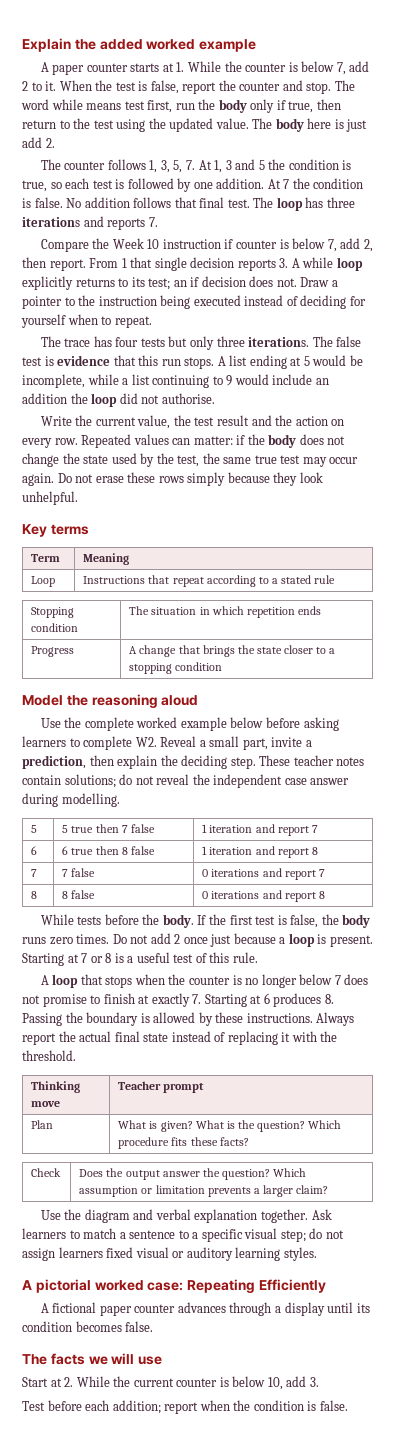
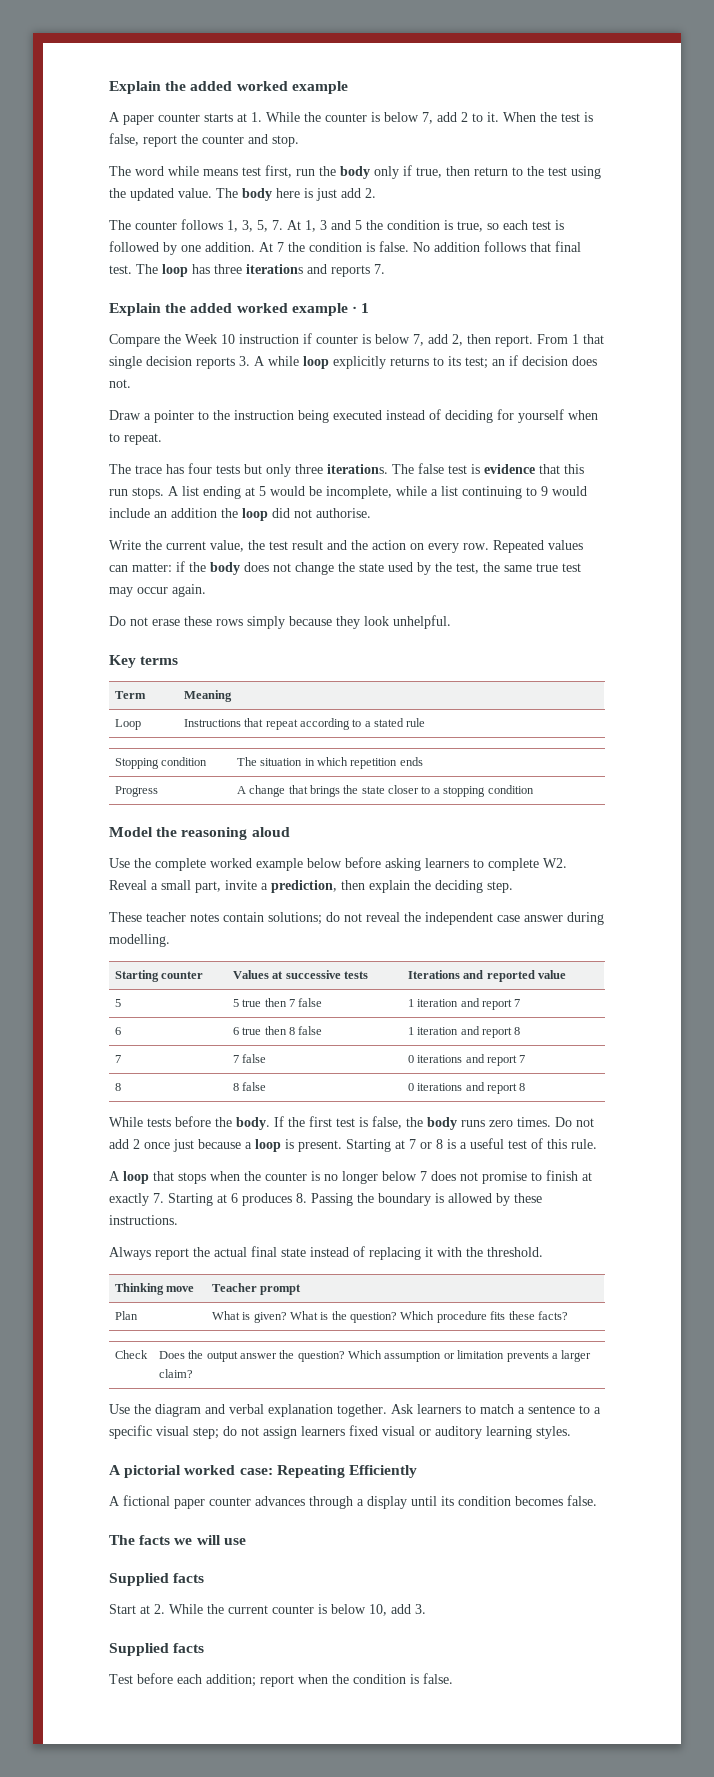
- When the test is false, report the counter and stop. The word while means test first, run the body only if true, then return to the test using the updated value.
+ When the test is false, report the counter and stop.
+ The word while means test first, run the body only if true, then return to the test using the updated value.
+ Explain the added worked example · 1
- From 1 that single decision reports 3. A while loop explicitly returns to its test; an if decision does not. Draw a pointer to the instruction being executed instead of deciding for yourself when to repeat.
+ From 1 that single decision reports 3. A while loop explicitly returns to its test; an if decision does not.
+ Draw a pointer to the instruction being executed instead of deciding for yourself when to repeat.
- Repeated values can matter: if the body does not change the state used by the test, the same true test may occur again. Do not erase these rows simply because they look unhelpful.
+ Repeated values can matter: if the body does not change the state used by the test, the same true test may occur again.
+ Do not erase these rows simply because they look unhelpful.
- Use the complete worked example below before asking learners to complete W2. Reveal a small part, invite a prediction, then explain the deciding step. These teacher notes contain solutions; do not reveal the independent case answer during modelling.
+ Use the complete worked example below before asking learners to complete W2. Reveal a small part, invite a prediction, then explain the deciding step.
+ These teacher notes contain solutions; do not reveal the independent case answer during modelling.
+ Starting counter | Values at successive tests | Iterations and reported value
- A loop that stops when the counter is no longer below 7 does not promise to finish at exactly 7. Starting at 6 produces 8. Passing the boundary is allowed by these instructions. Always report the actual final state instead of replacing it with the threshold.
+ A loop that stops when the counter is no longer below 7 does not promise to finish at exactly 7. Starting at 6 produces 8. Passing the boundary is allowed by these instructions.
+ Always report the actual final state instead of replacing it with the threshold.
  The facts we will use
+ Supplied facts
  Start at 2. While the current counter is below 10, add 3.
+ Supplied facts

